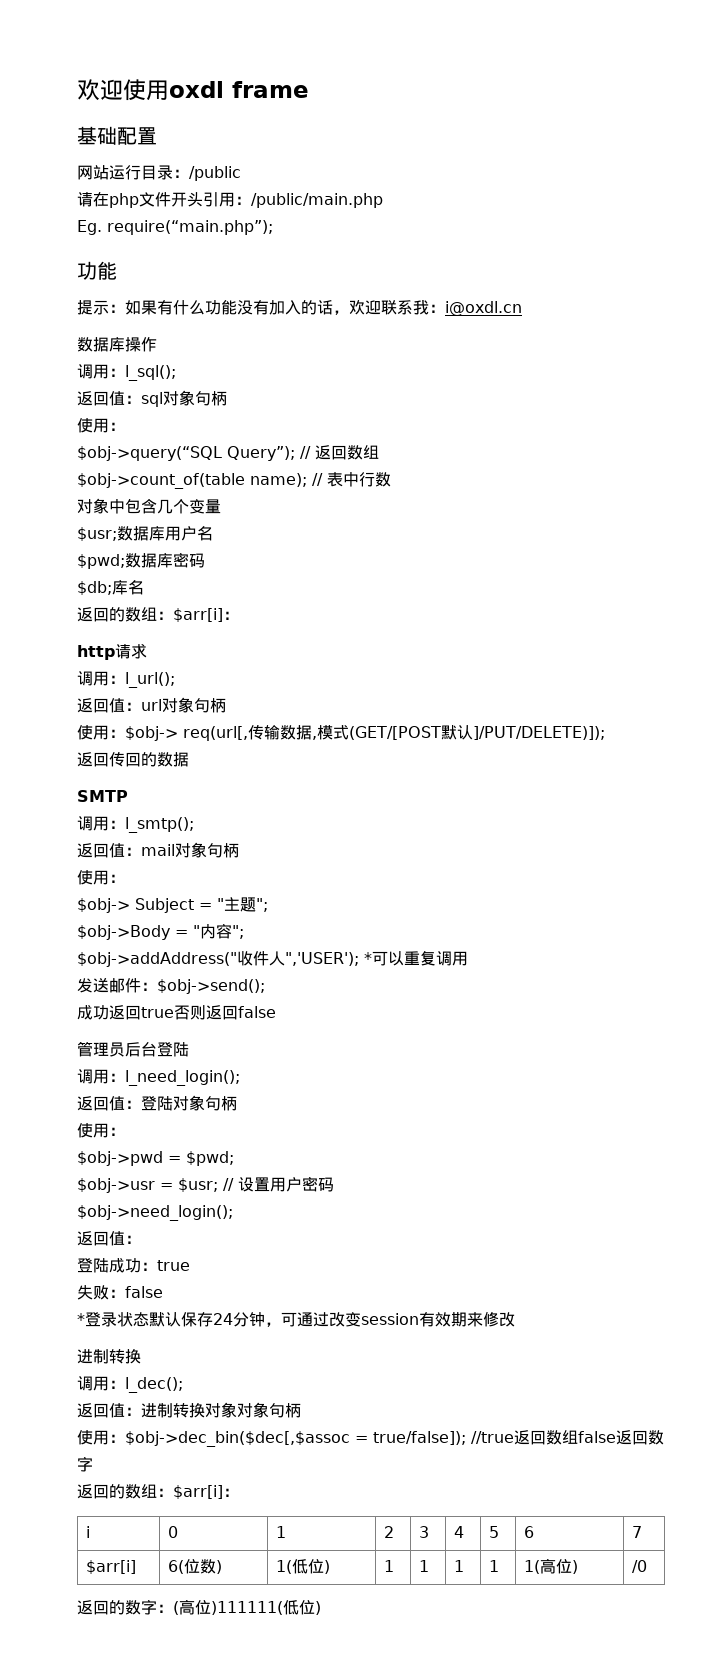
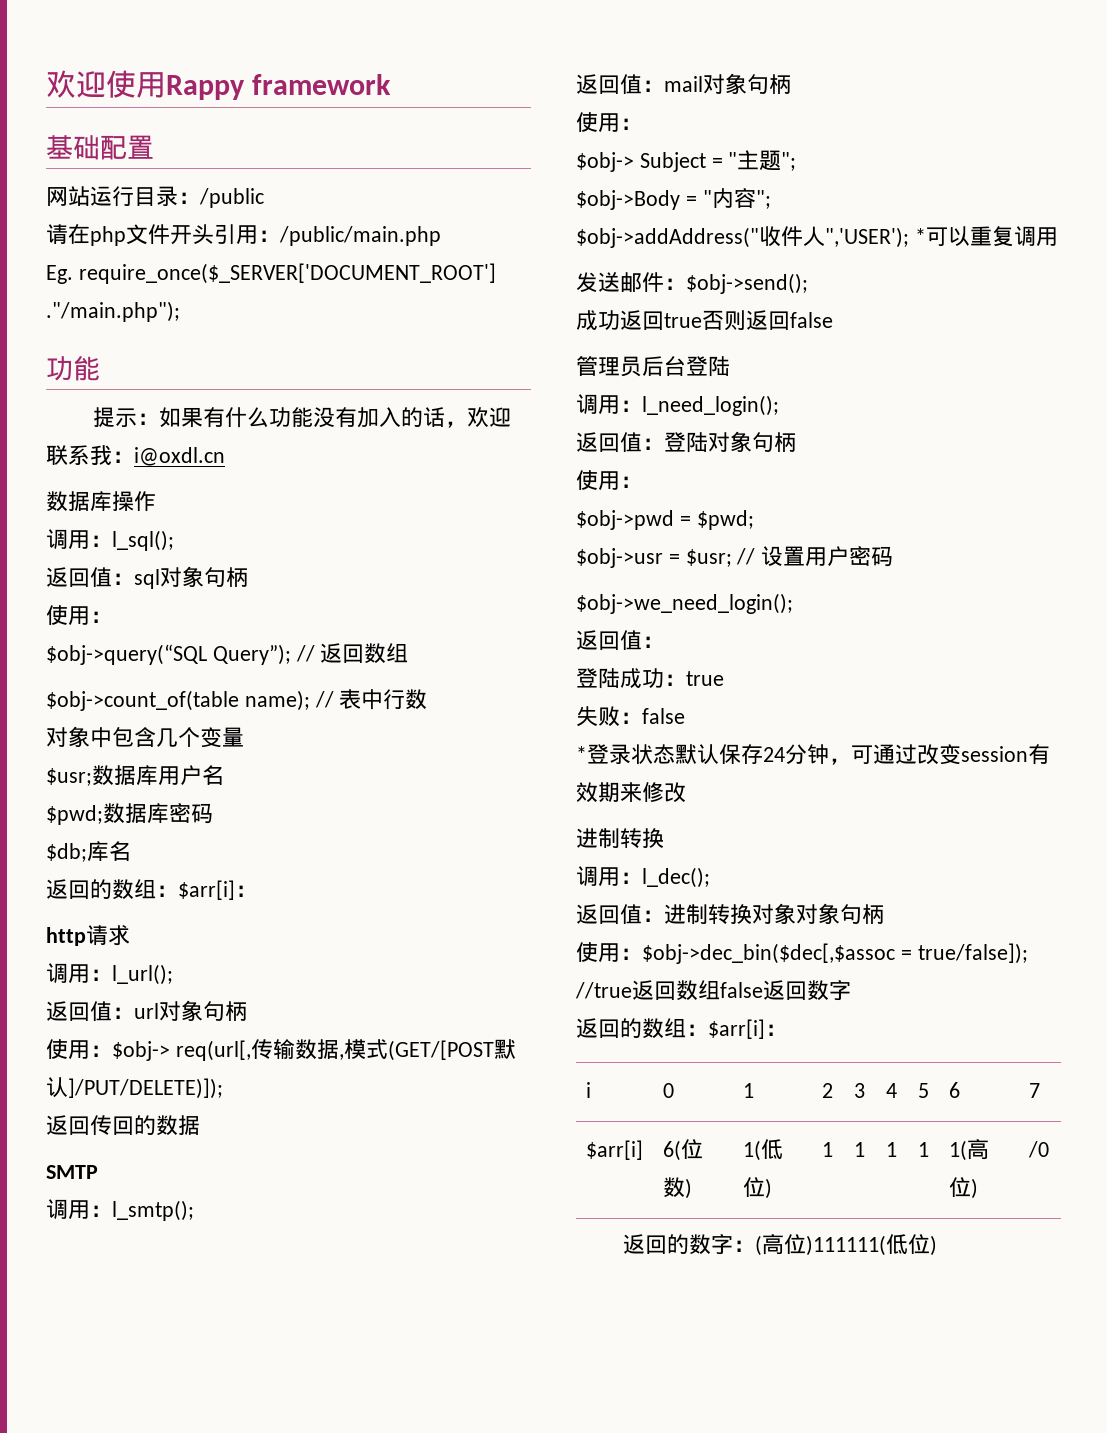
- 欢迎使用oxdl frame
+ 欢迎使用Rappy framework
- Eg. require(“main.php”);
+ Eg. require_once($_SERVER['DOCUMENT_ROOT'] ."/main.php");
- $obj->need_login();
+ $obj->we_need_login();

